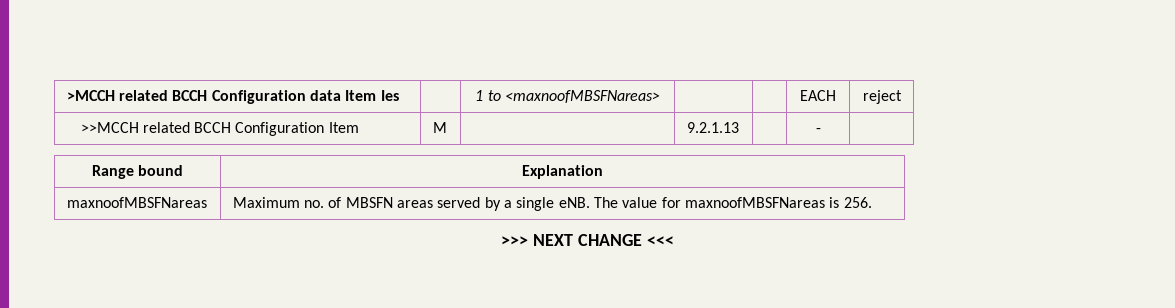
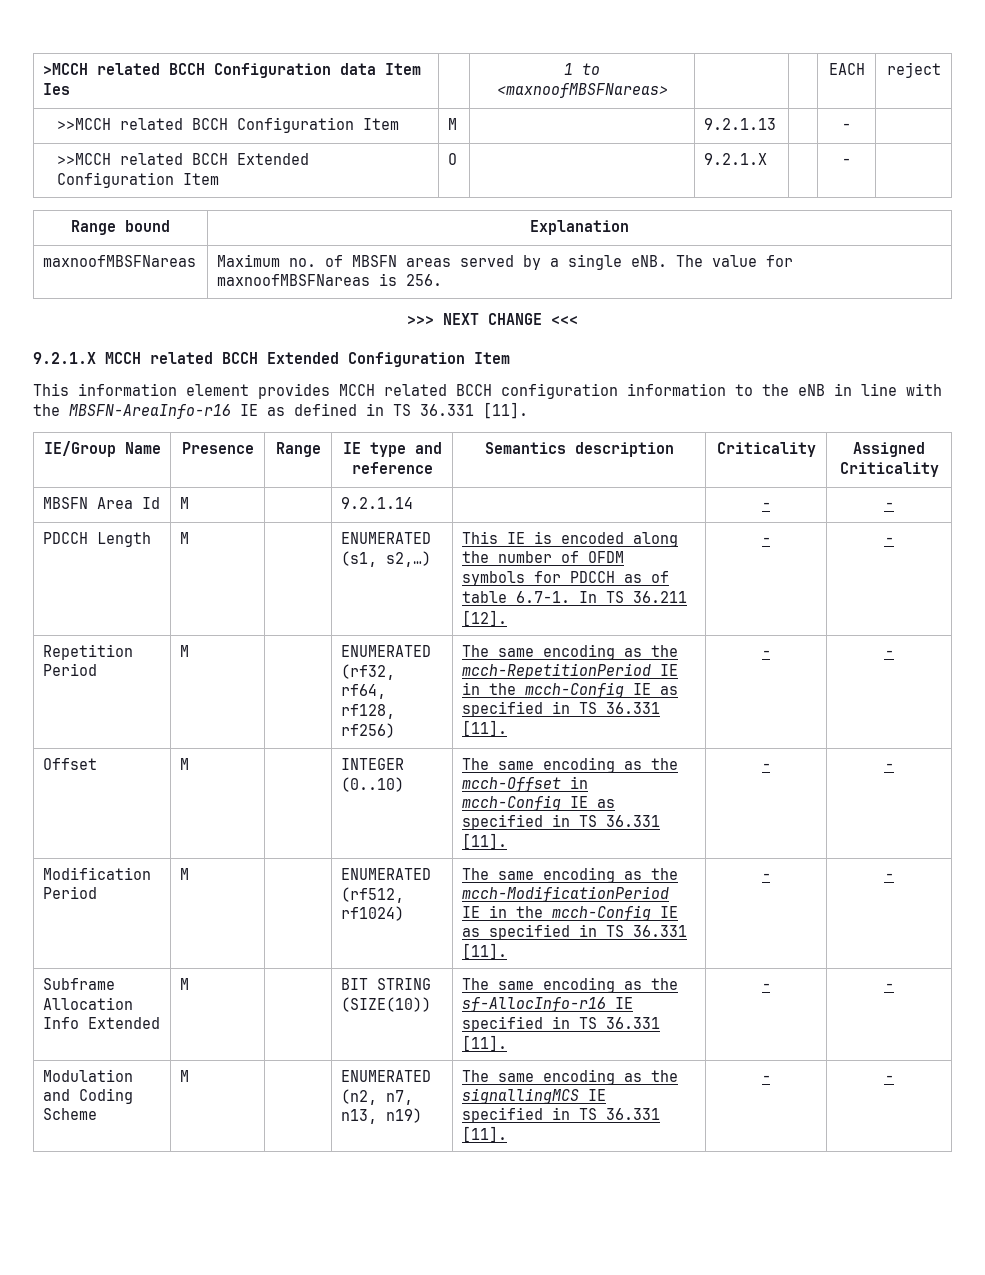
+ >>MCCH related BCCH Extended Configuration Item | O | | 9.2.1.X | | - |
+ 9.2.1.X MCCH related BCCH Extended Configuration Item
+ This information element provides MCCH related BCCH configuration information to the eNB in line with the MBSFN-AreaInfo-r16 IE as defined in TS 36.331 [11].
+ IE/Group Name | Presence | Range | IE type and reference | Semantics description | Criticality | Assigned Criticality
+ MBSFN Area Id | M | | 9.2.1.14 | | − | −
+ PDCCH Length | M | | ENUMERATED (s1, s2,…) | This IE is encoded along the number of OFDM symbols for PDCCH as of table 6.7-1. In TS 36.211 [12]. | − | −
+ Repetition Period | M | | ENUMERATED (rf32, rf64, rf128, rf256) | The same encoding as the mcch-RepetitionPeriod IE in the mcch-Config IE as specified in TS 36.331 [11]. | − | −
+ Offset | M | | INTEGER (0..10) | The same encoding as the mcch-Offset in mcch-Config IE as specified in TS 36.331 [11]. | − | −
+ Modification Period | M | | ENUMERATED (rf512, rf1024) | The same encoding as the mcch-ModificationPeriod IE in the mcch-Config IE as specified in TS 36.331 [11]. | − | −
+ Subframe Allocation Info Extended | M | | BIT STRING (SIZE(10)) | The same encoding as the sf-AllocInfo-r16 IE specified in TS 36.331 [11]. | - | -
+ Modulation and Coding Scheme | M | | ENUMERATED (n2, n7, n13, n19) | The same encoding as the signallingMCS IE specified in TS 36.331 [11]. | − | −

